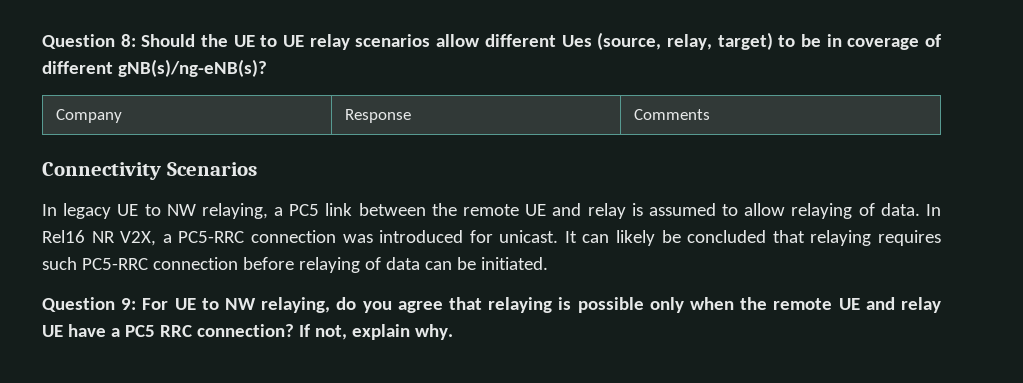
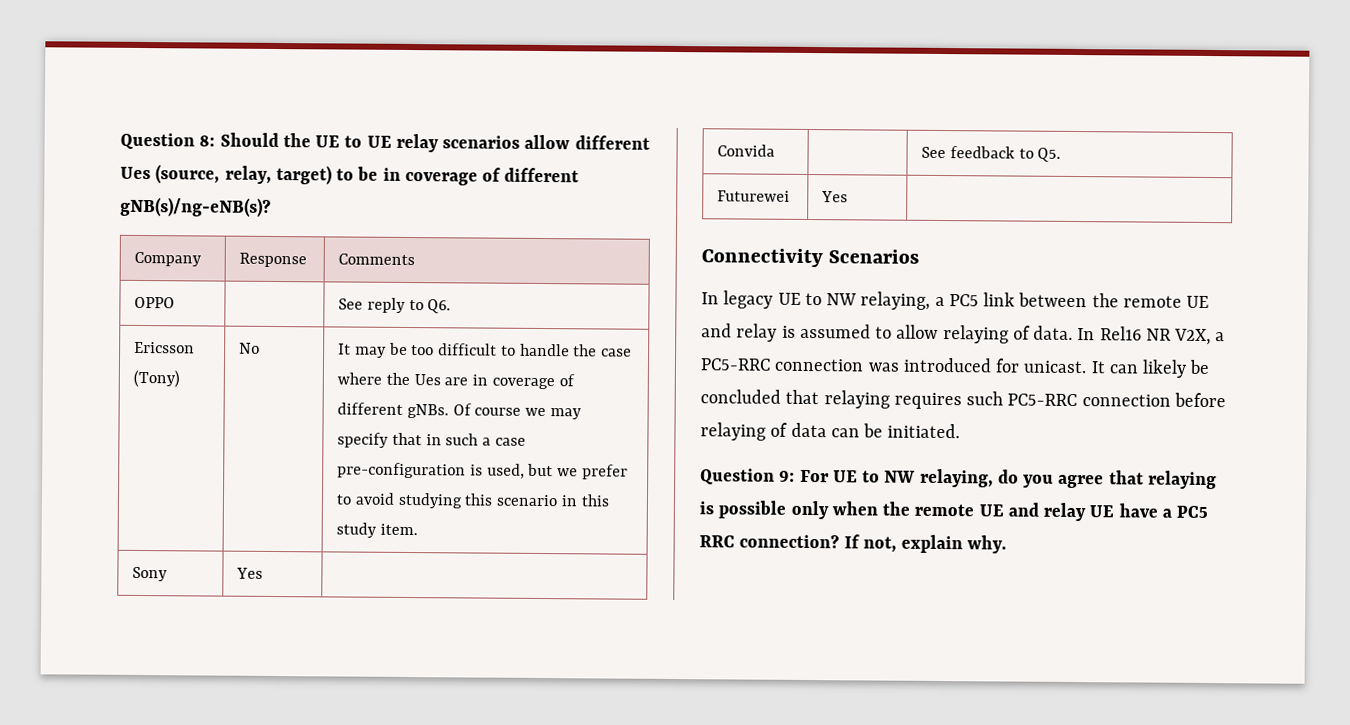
+ OPPO | | See reply to Q6.
+ Ericsson (Tony) | No | It may be too difficult to handle the case where the Ues are in coverage of different gNBs. Of course we may specify that in such a case pre-configuration is used, but we prefer to avoid studying this scenario in this study item.
+ Sony | Yes |
+ Convida | | See feedback to Q5.
+ Futurewei | Yes |

